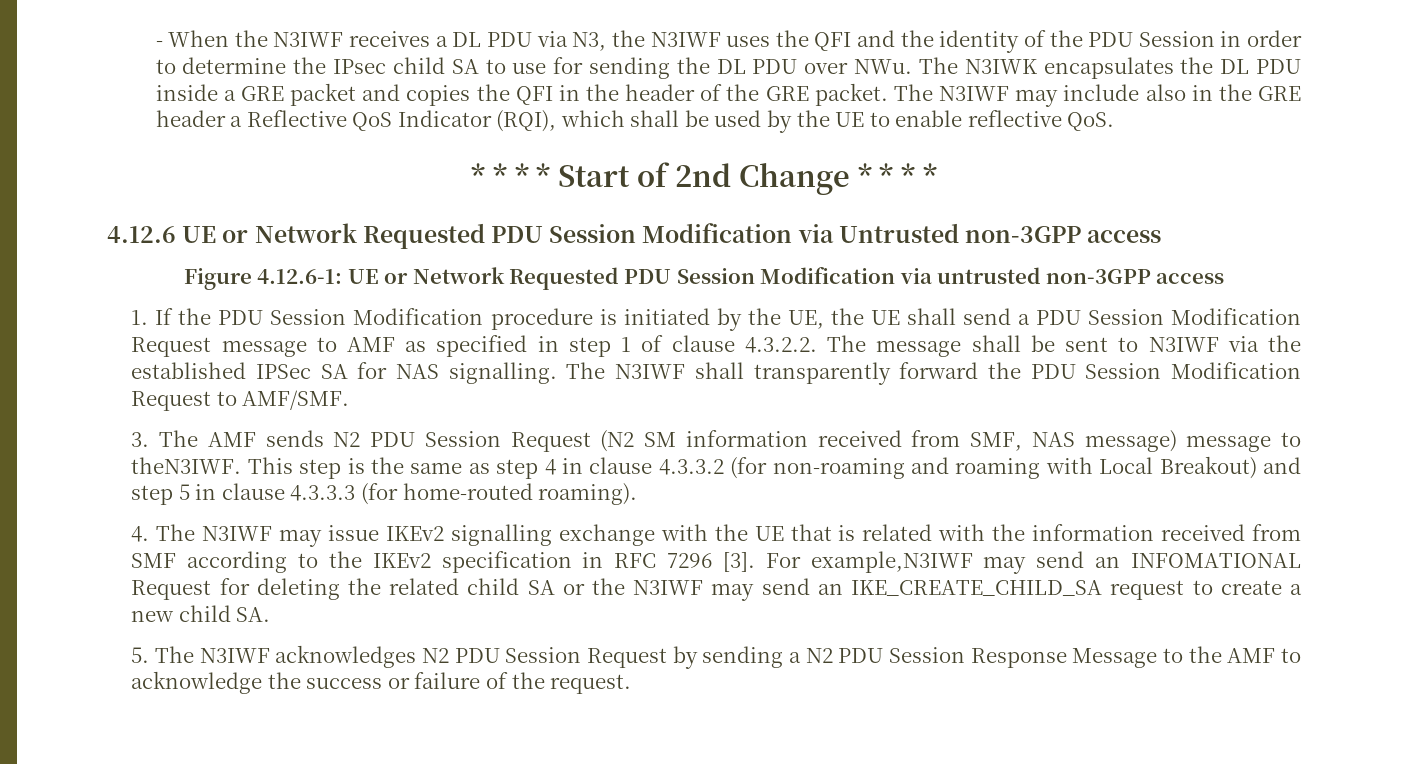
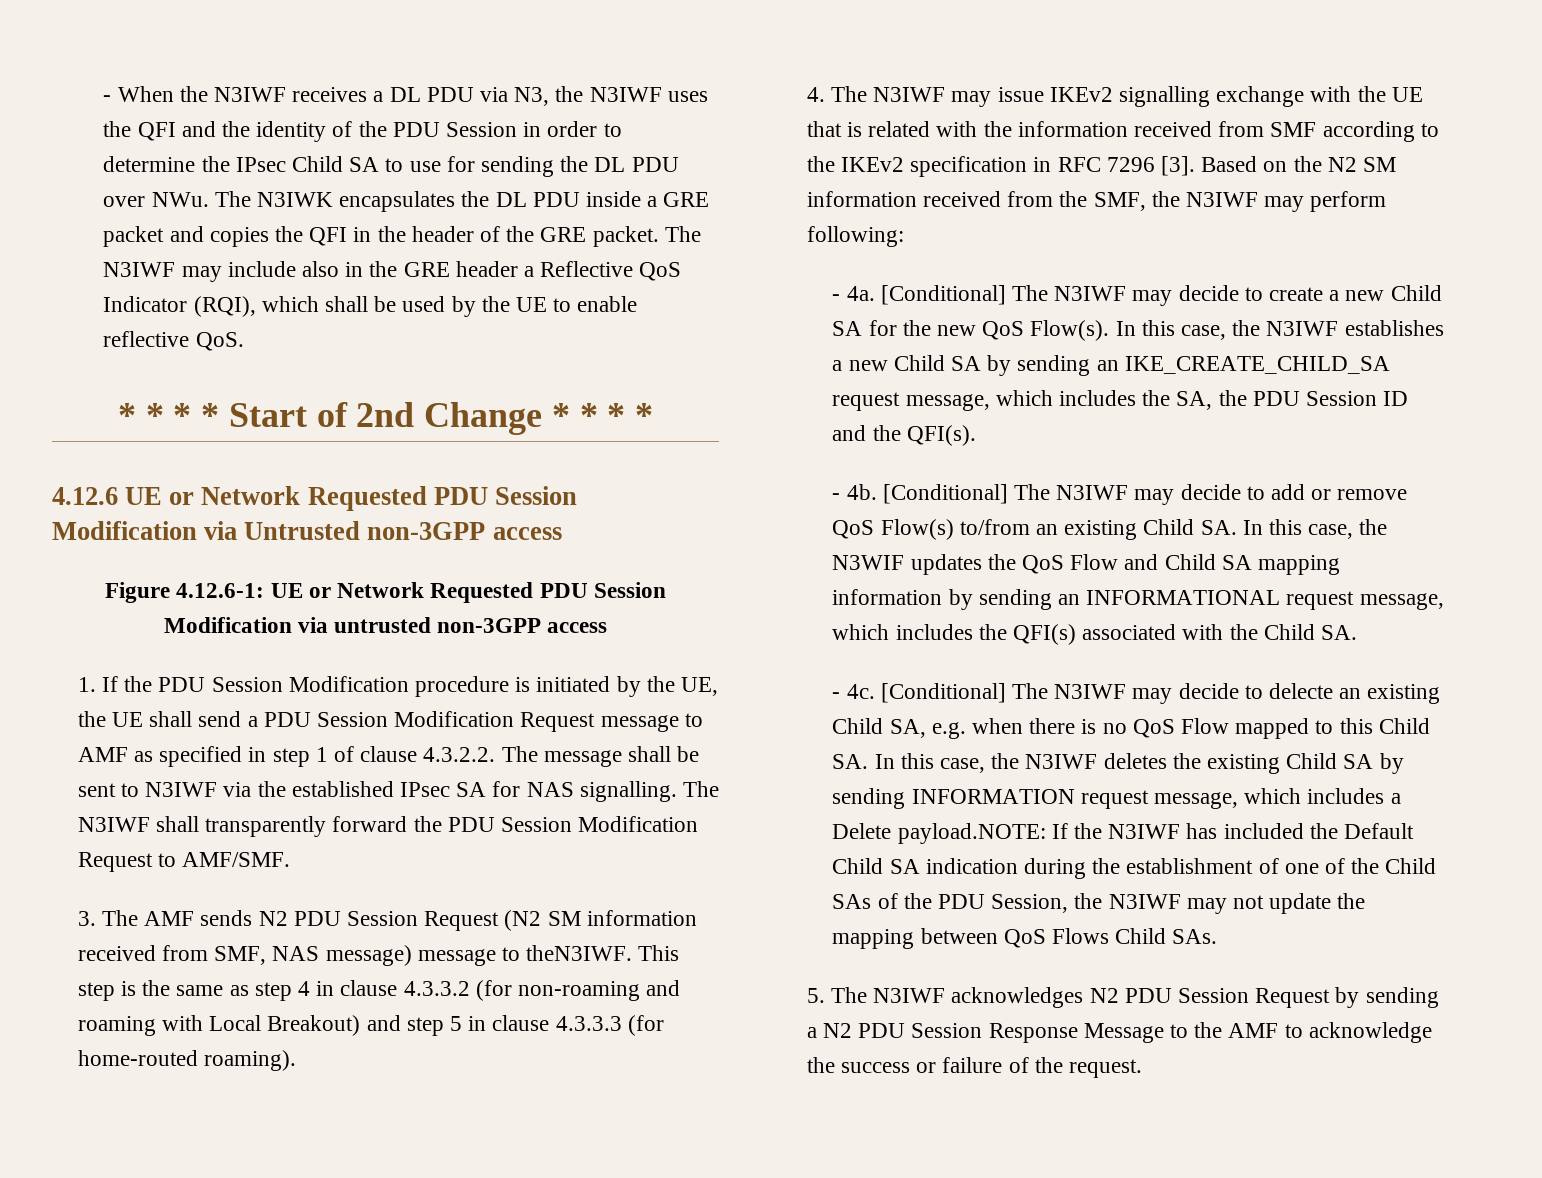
- - When the N3IWF receives a DL PDU via N3, the N3IWF uses the QFI and the identity of the PDU Session in order to determine the IPsec child SA to use for sending the DL PDU over NWu. The N3IWK encapsulates the DL PDU inside a GRE packet and copies the QFI in the header of the GRE packet.
+ - When the N3IWF receives a DL PDU via N3, the N3IWF uses the QFI and the identity of the PDU Session in order to determine the IPsec Child SA to use for sending the DL PDU over NWu. The N3IWK encapsulates the DL PDU inside a GRE packet and copies the QFI in the header of the GRE packet.
- 1. If the PDU Session Modification procedure is initiated by the UE, the UE shall send a PDU Session Modification Request message to AMF as specified in step 1 of clause 4.3.2.2. The message shall be sent to N3IWF via the established IPSec SA for NAS signalling.
+ 1. If the PDU Session Modification procedure is initiated by the UE, the UE shall send a PDU Session Modification Request message to AMF as specified in step 1 of clause 4.3.2.2. The message shall be sent to N3IWF via the established IPsec SA for NAS signalling.
- For example,N3IWF may send an INFOMATIONAL Request for deleting the related child SA or the N3IWF may send an IKE_CREATE_CHILD_SA request to create a new child SA.
+ Based on the N2 SM information received from the SMF, the N3IWF may perform following:
+ - 4a. [Conditional] The N3IWF may decide to create a new Child SA for the new QoS Flow(s). In this case, the N3IWF establishes a new Child SA by sending an IKE_CREATE_CHILD_SA request message, which includes the SA, the PDU Session ID and the QFI(s).
+ - 4b. [Conditional] The N3IWF may decide to add or remove QoS Flow(s) to/from an existing Child SA. In this case, the N3WIF updates the QoS Flow and Child SA mapping information by sending an INFORMATIONAL request message, which includes the QFI(s) associated with the Child SA.
+ - 4c. [Conditional] The N3IWF may decide to delecte an existing Child SA, e.g. when there is no QoS Flow mapped to this Child SA. In this case, the N3IWF deletes the existing Child SA by sending INFORMATION request message, which includes a Delete payload.NOTE: If the N3IWF has included the Default Child SA indication during the establishment of one of the Child SAs of the PDU Session, the N3IWF may not update the mapping between QoS Flows Child SAs.

